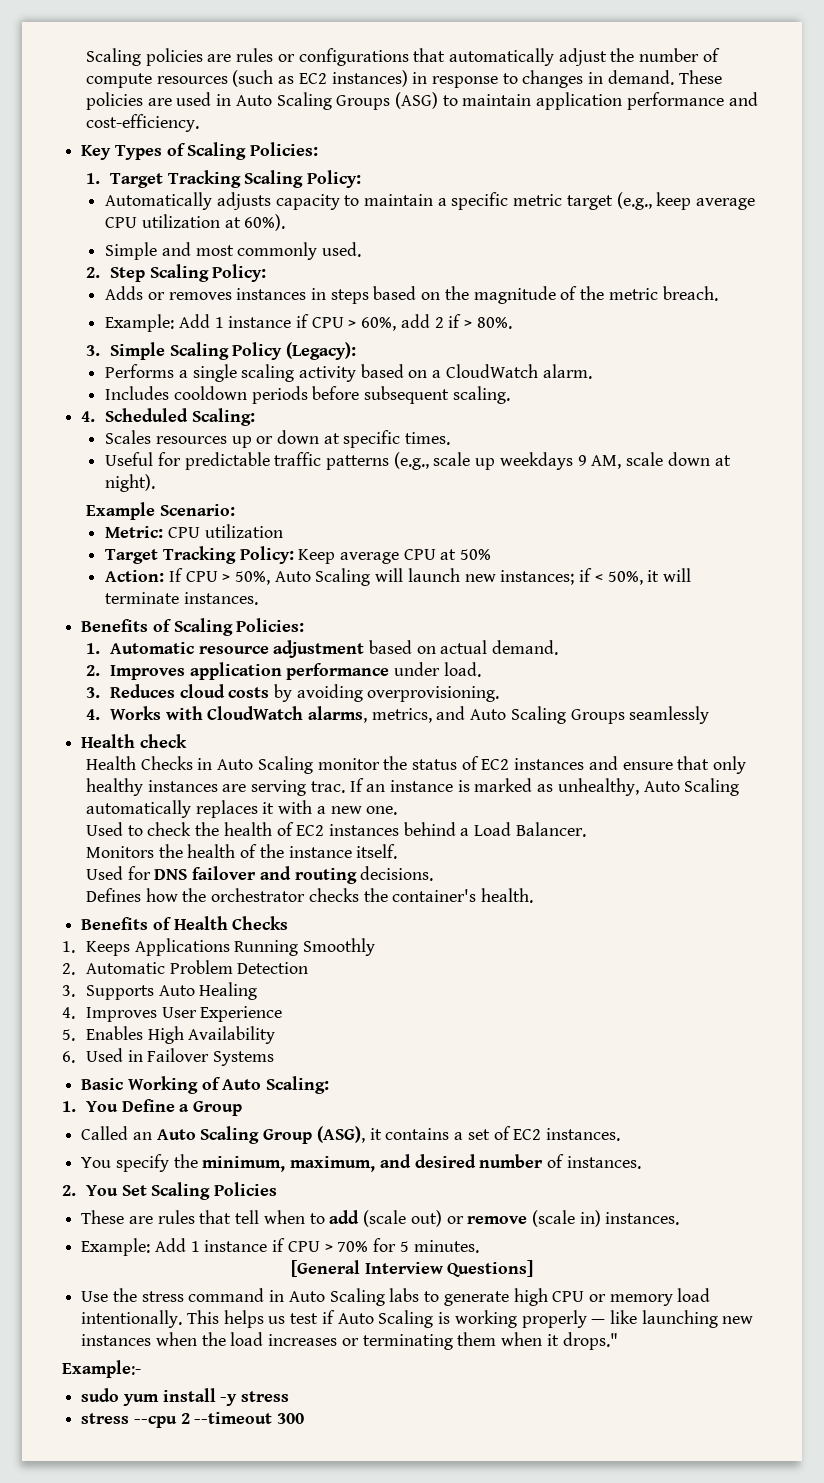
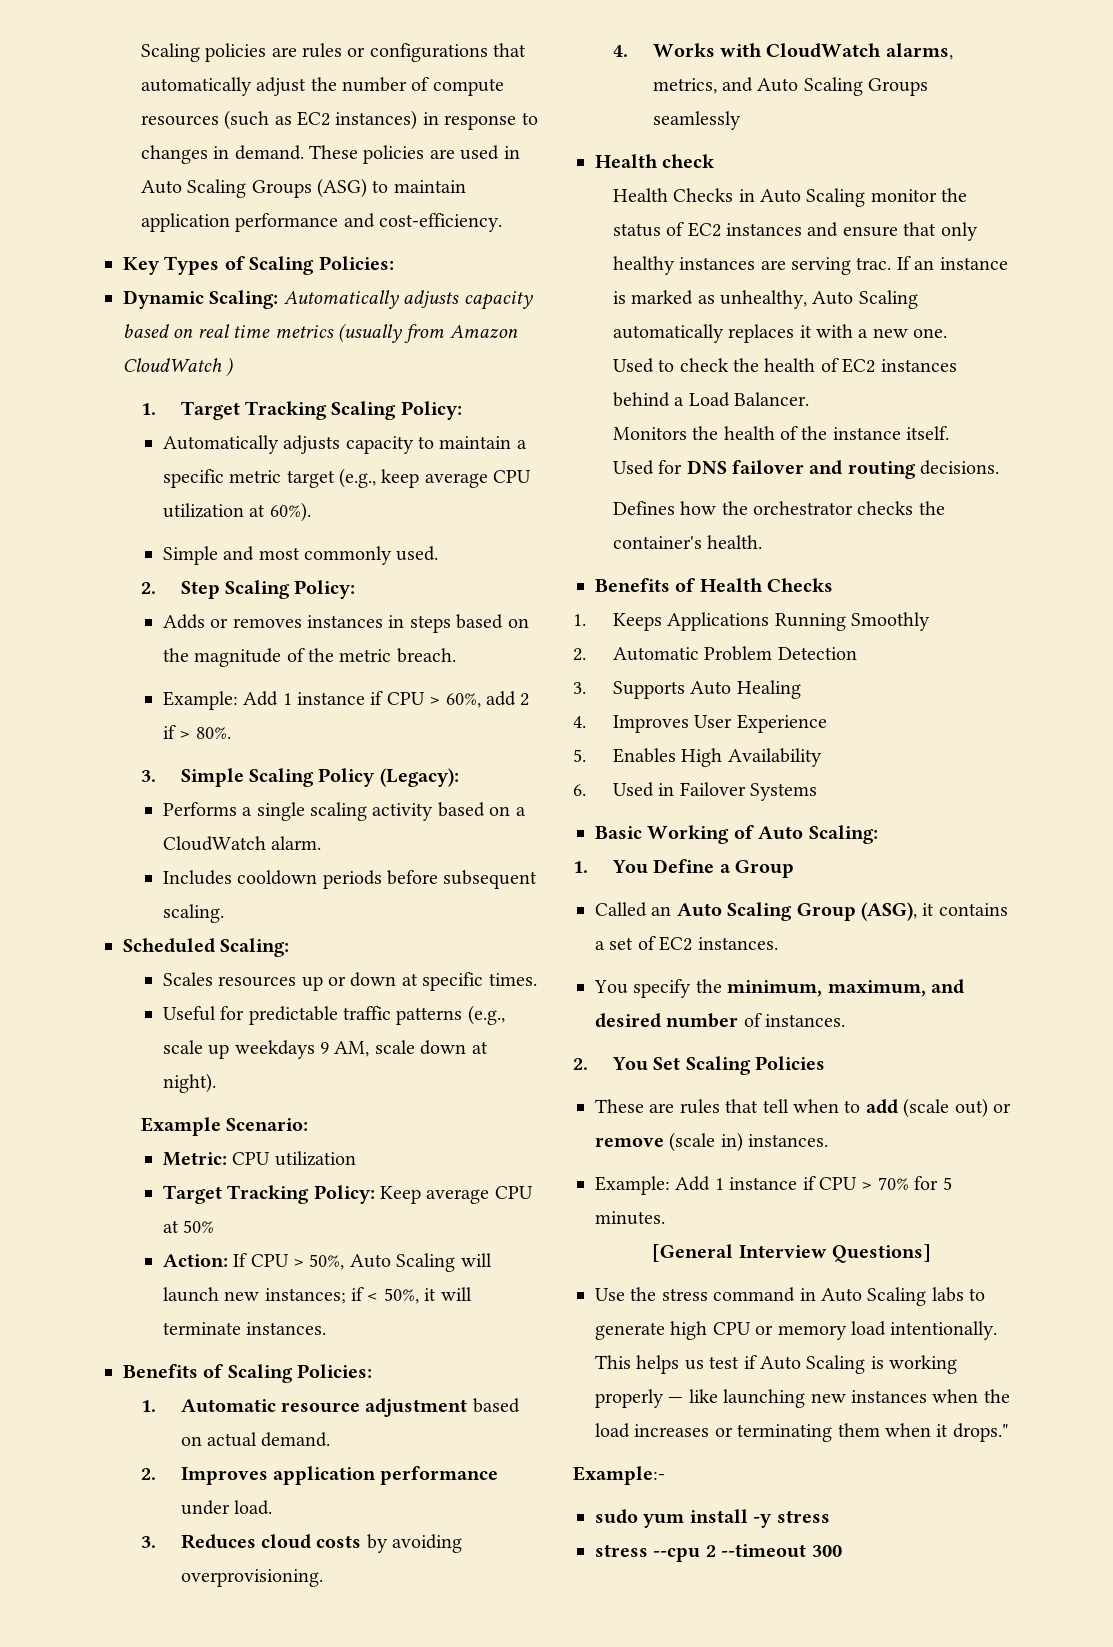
+ Dynamic Scaling: Automatically adjusts capacity based on real time metrics (usually from Amazon CloudWatch )
- 4. Scheduled Scaling:
+ Scheduled Scaling:

